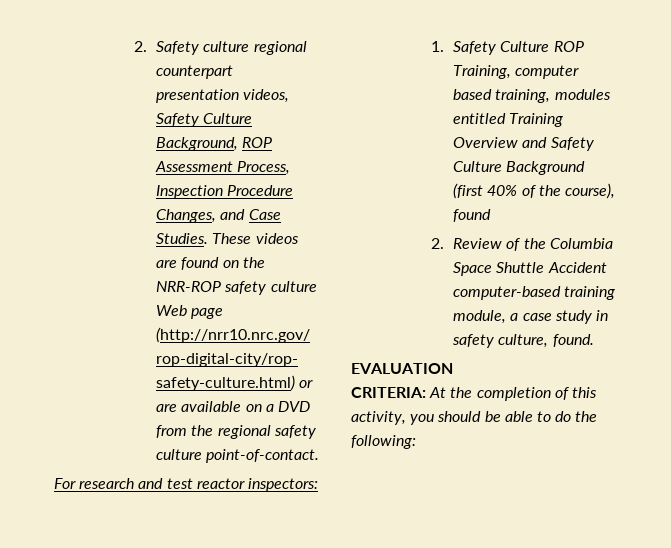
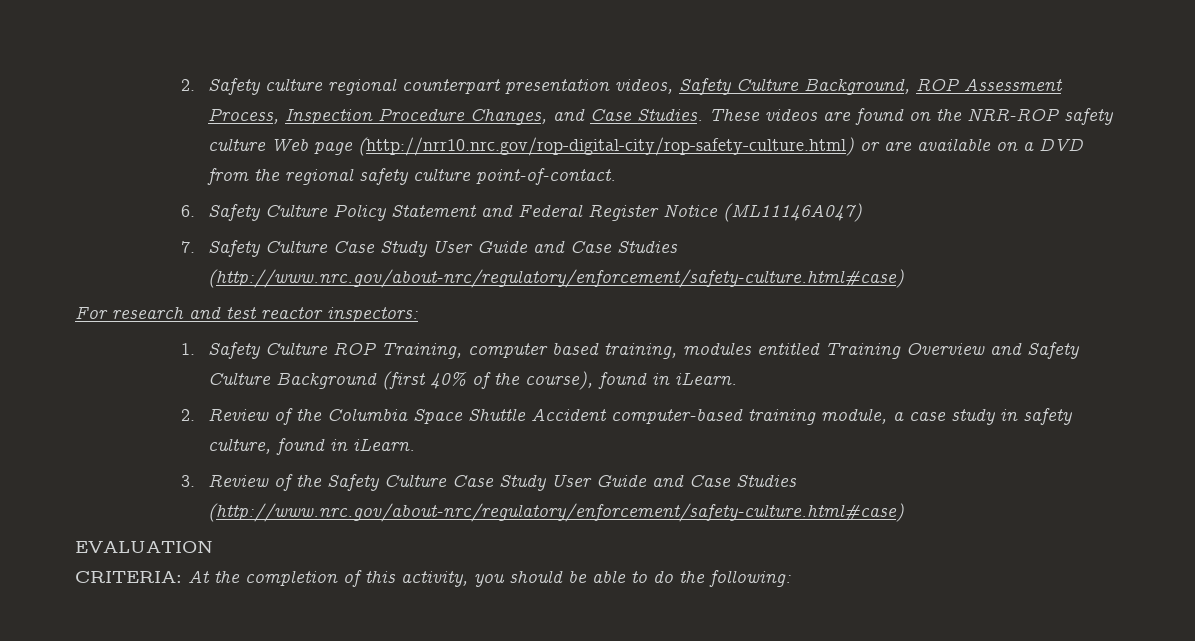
+ 6. Safety Culture Policy Statement and Federal Register Notice (ML11146A047)
+ 7. Safety Culture Case Study User Guide and Case Studies (http://www.nrc.gov/about-nrc/regulatory/enforcement/safety-culture.html#case)
- 1. Safety Culture ROP Training, computer based training, modules entitled Training Overview and Safety Culture Background (first 40% of the course), found
+ 1. Safety Culture ROP Training, computer based training, modules entitled Training Overview and Safety Culture Background (first 40% of the course), found in iLearn.
- 2. Review of the Columbia Space Shuttle Accident computer-based training module, a case study in safety culture, found.
+ 2. Review of the Columbia Space Shuttle Accident computer-based training module, a case study in safety culture, found in iLearn.
+ 3. Review of the Safety Culture Case Study User Guide and Case Studies (http://www.nrc.gov/about-nrc/regulatory/enforcement/safety-culture.html#case)

